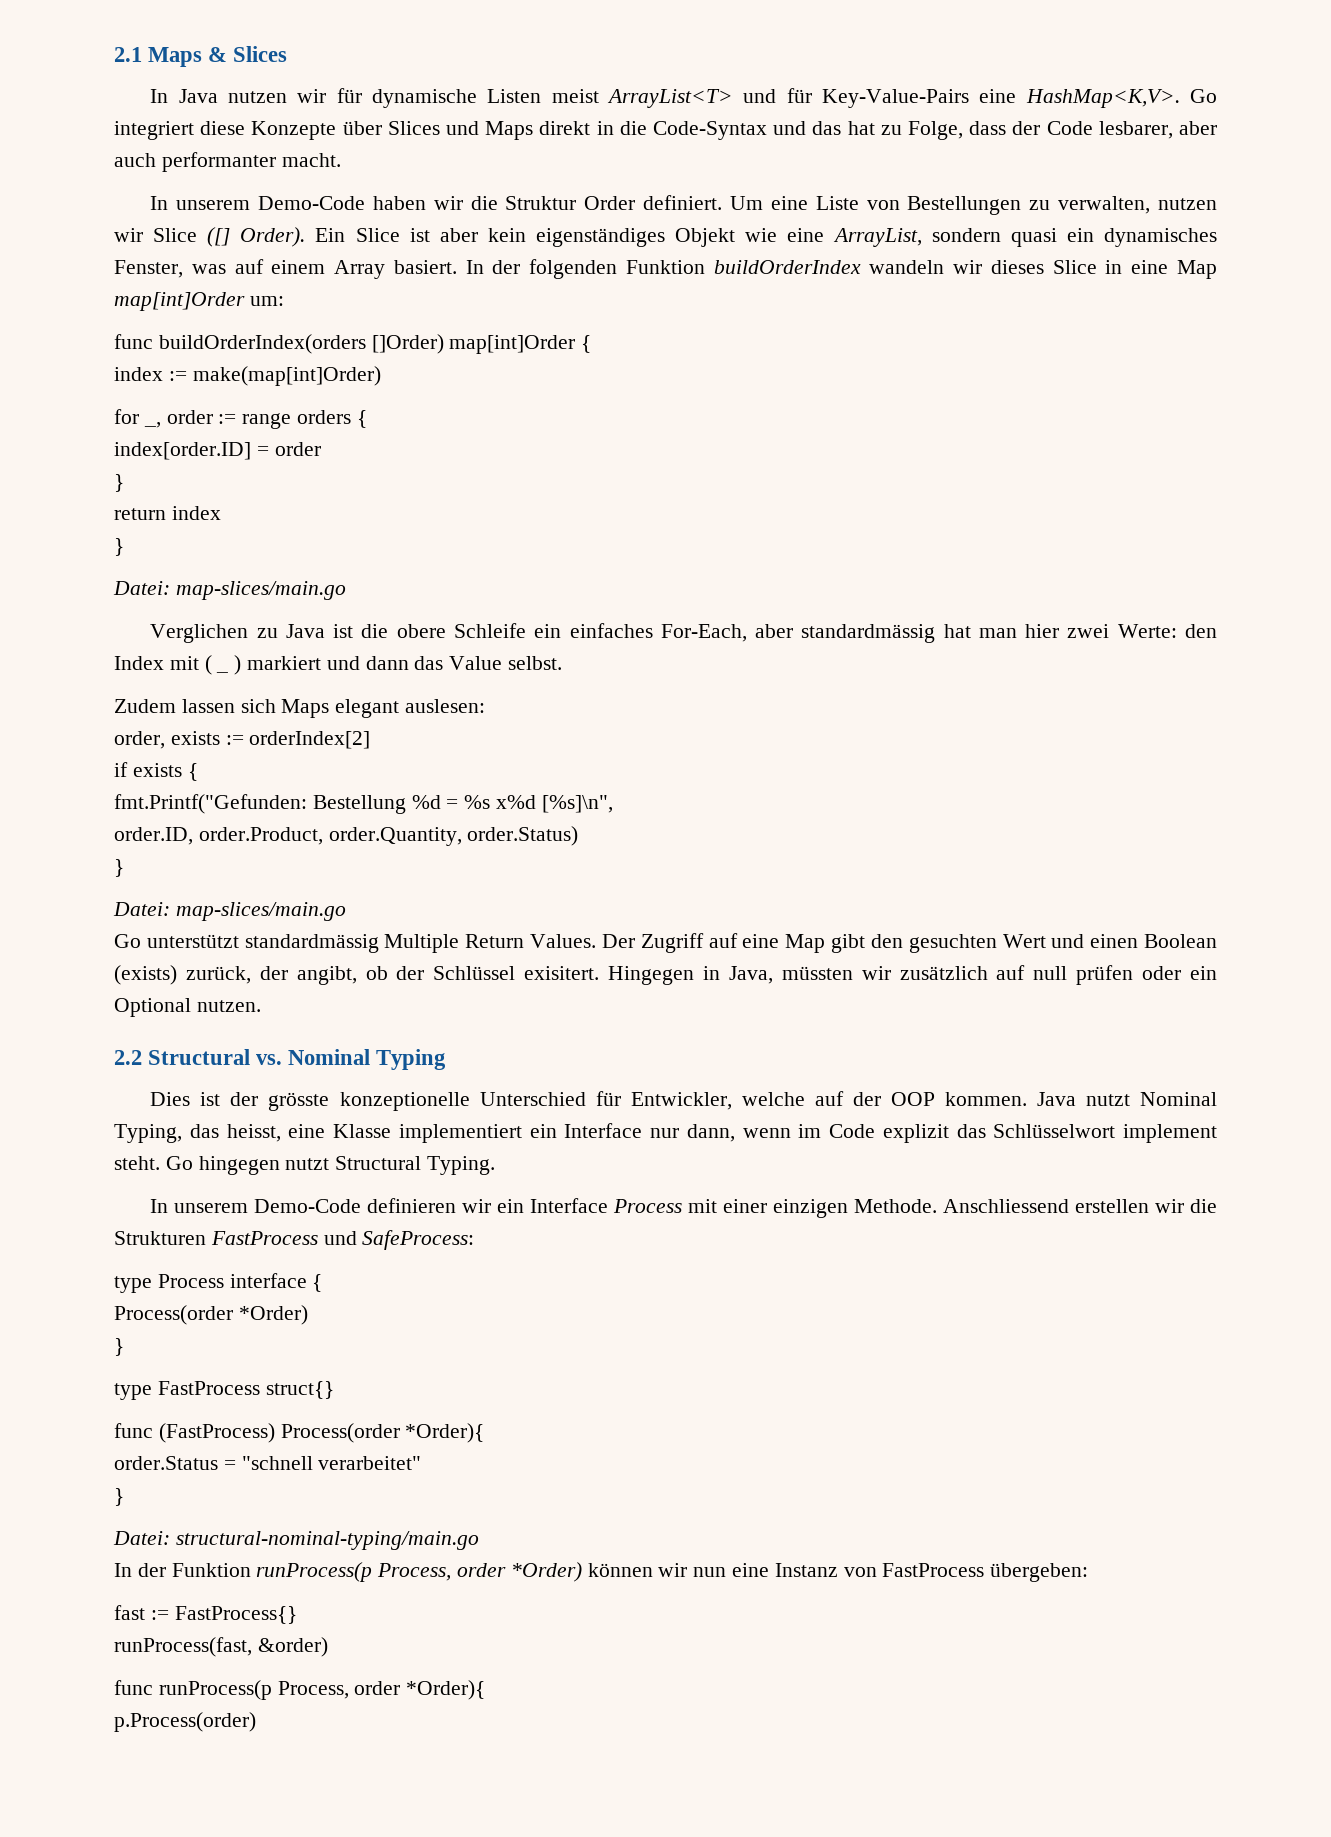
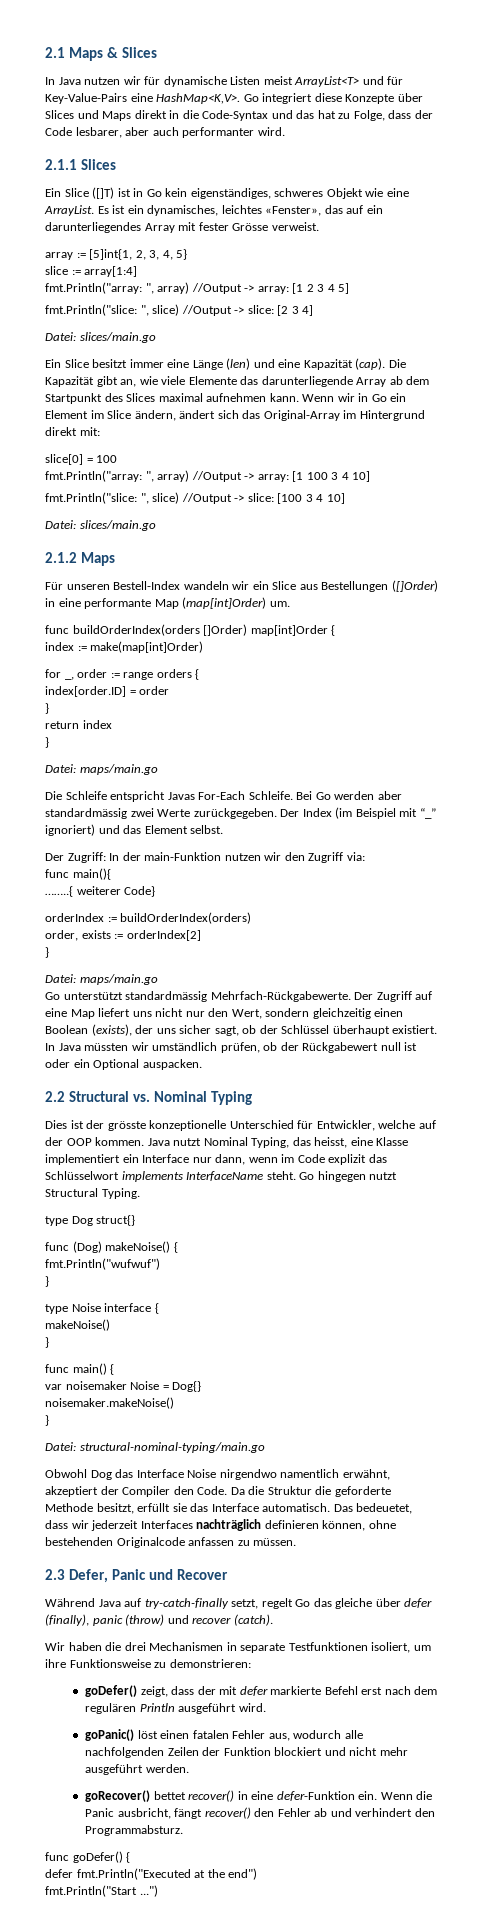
- Go integriert diese Konzepte über Slices und Maps direkt in die Code-Syntax und das hat zu Folge, dass der Code lesbarer, aber auch performanter macht.
- In unserem Demo-Code haben wir die Struktur Order definiert. Um eine Liste von Bestellungen zu verwalten, nutzen wir Slice ([] Order). Ein Slice ist aber kein eigenständiges Objekt wie eine ArrayList, sondern quasi ein dynamisches Fenster, was auf einem Array basiert. In der folgenden Funktion buildOrderIndex wandeln wir dieses Slice in eine Map map[int]Order um:
+ Go integriert diese Konzepte über Slices und Maps direkt in die Code-Syntax und das hat zu Folge, dass der Code lesbarer, aber auch performanter wird.
+ 2.1.1 Slices
+ Ein Slice ([]T) ist in Go kein eigenständiges, schweres Objekt wie eine ArrayList. Es ist ein dynamisches, leichtes «Fenster», das auf ein darunterliegendes Array mit fester Grösse verweist.
+ array := [5]int{1, 2, 3, 4, 5}
+ slice := array[1:4]
+ fmt.Println("array: ", array) //Output -> array: [1 2 3 4 5]
+ fmt.Println("slice: ", slice) //Output -> slice: [2 3 4]
+ Datei: slices/main.go
+ Ein Slice besitzt immer eine Länge (len) und eine Kapazität (cap). Die Kapazität gibt an, wie viele Elemente das darunterliegende Array ab dem Startpunkt des Slices maximal aufnehmen kann. Wenn wir in Go ein Element im Slice ändern, ändert sich das Original-Array im Hintergrund direkt mit:
+ slice[0] = 100
+ fmt.Println("array: ", array) //Output -> array: [1 100 3 4 10]
+ fmt.Println("slice: ", slice) //Output -> slice: [100 3 4 10]
+ Datei: slices/main.go
+ 2.1.2 Maps
+ Für unseren Bestell-Index wandeln wir ein Slice aus Bestellungen ([]Order) in eine performante Map (map[int]Order) um.
  return index
  }
- Datei: map-slices/main.go
- Verglichen zu Java ist die obere Schleife ein einfaches For-Each, aber standardmässig hat man hier zwei Werte: den Index mit ( _ ) markiert und dann das Value selbst.
- Zudem lassen sich Maps elegant auslesen:
+ Datei: maps/main.go
+ Die Schleife entspricht Javas For-Each Schleife. Bei Go werden aber standardmässig zwei Werte zurückgegeben. Der Index (im Beispiel mit “_” ignoriert) und das Element selbst.
+ Der Zugriff: In der main-Funktion nutzen wir den Zugriff via:
+ func main(){
+ ……..{ weiterer Code}
+ orderIndex := buildOrderIndex(orders)
  order, exists := orderIndex[2]
- if exists {
- fmt.Printf("Gefunden: Bestellung %d = %s x%d [%s]\n",
- order.ID, order.Product, order.Quantity, order.Status)
  }
- Datei: map-slices/main.go
+ Datei: maps/main.go
- Go unterstützt standardmässig Multiple Return Values.
+ Go unterstützt standardmässig Mehrfach-Rückgabewerte.
- Der Zugriff auf eine Map gibt den gesuchten Wert und einen Boolean (exists) zurück, der angibt, ob der Schlüssel exisitert. Hingegen in Java, müssten wir zusätzlich auf null prüfen oder ein Optional nutzen.
+ Der Zugriff auf eine Map liefert uns nicht nur den Wert, sondern gleichzeitig einen Boolean (exists), der uns sicher sagt, ob der Schlüssel überhaupt existiert. In Java müssten wir umständlich prüfen, ob der Rückgabewert null ist oder ein Optional auspacken.
- Java nutzt Nominal Typing, das heisst, eine Klasse implementiert ein Interface nur dann, wenn im Code explizit das Schlüsselwort implement steht.
+ Java nutzt Nominal Typing, das heisst, eine Klasse implementiert ein Interface nur dann, wenn im Code explizit das Schlüsselwort implements InterfaceName steht.
- In unserem Demo-Code definieren wir ein Interface Process mit einer einzigen Methode. Anschliessend erstellen wir die Strukturen FastProcess und SafeProcess:
- type Process interface {
- Process(order *Order)
+ type Dog struct{}
+ func (Dog) makeNoise() {
+ fmt.Println("wufwuf")
- type FastProcess struct{}
- func (FastProcess) Process(order *Order){
- order.Status = "schnell verarbeitet"
+ type Noise interface {
+ makeNoise()
+ }
+ func main() {
+ var noisemaker Noise = Dog{}
+ noisemaker.makeNoise()
  }
  Datei: structural-nominal-typing/main.go
- In der Funktion runProcess(p Process, order *Order) können wir nun eine Instanz von FastProcess übergeben:
- fast := FastProcess{}
- runProcess(fast, &order)
- func runProcess(p Process, order *Order){
- p.Process(order)
+ Obwohl Dog das Interface Noise nirgendwo namentlich erwähnt, akzeptiert der Compiler den Code. Da die Struktur die geforderte Methode besitzt, erfüllt sie das Interface automatisch. Das bedeuetet, dass wir jederzeit Interfaces nachträglich definieren können, ohne bestehenden Originalcode anfassen zu müssen.
+ 2.3 Defer, Panic und Recover
+ Während Java auf try-catch-finally setzt, regelt Go das gleiche über defer (finally), panic (throw) und recover (catch).
+ Wir haben die drei Mechanismen in separate Testfunktionen isoliert, um ihre Funktionsweise zu demonstrieren:
+ goDefer() zeigt, dass der mit defer markierte Befehl erst nach dem regulären Println ausgeführt wird.
+ goPanic() löst einen fatalen Fehler aus, wodurch alle nachfolgenden Zeilen der Funktion blockiert und nicht mehr ausgeführt werden.
+ goRecover() bettet recover() in eine defer-Funktion ein. Wenn die Panic ausbricht, fängt recover() den Fehler ab und verhindert den Programmabsturz.
+ func goDefer() {
+ defer fmt.Println("Executed at the end")
+ fmt.Println("Start ...")

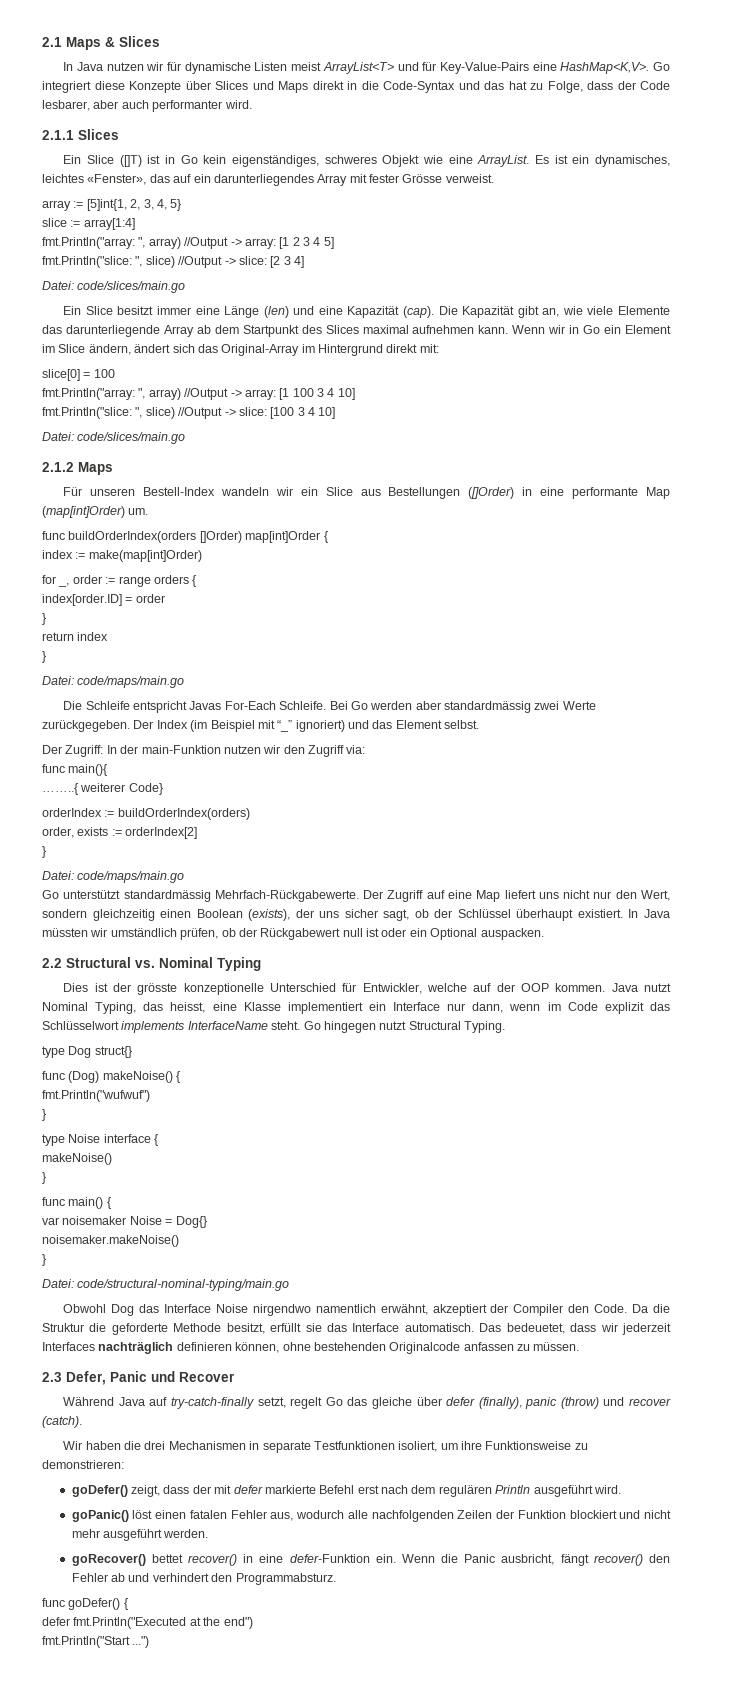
  fmt.Println("slice: ", slice) //Output -> slice: [2 3 4]
- Datei: slices/main.go
+ Datei: code/slices/main.go
  fmt.Println("slice: ", slice) //Output -> slice: [100 3 4 10]
- Datei: slices/main.go
+ Datei: code/slices/main.go
  return index
  }
- Datei: maps/main.go
+ Datei: code/maps/main.go
  order, exists := orderIndex[2]
  }
- Datei: maps/main.go
+ Datei: code/maps/main.go
- Datei: structural-nominal-typing/main.go
+ Datei: code/structural-nominal-typing/main.go

